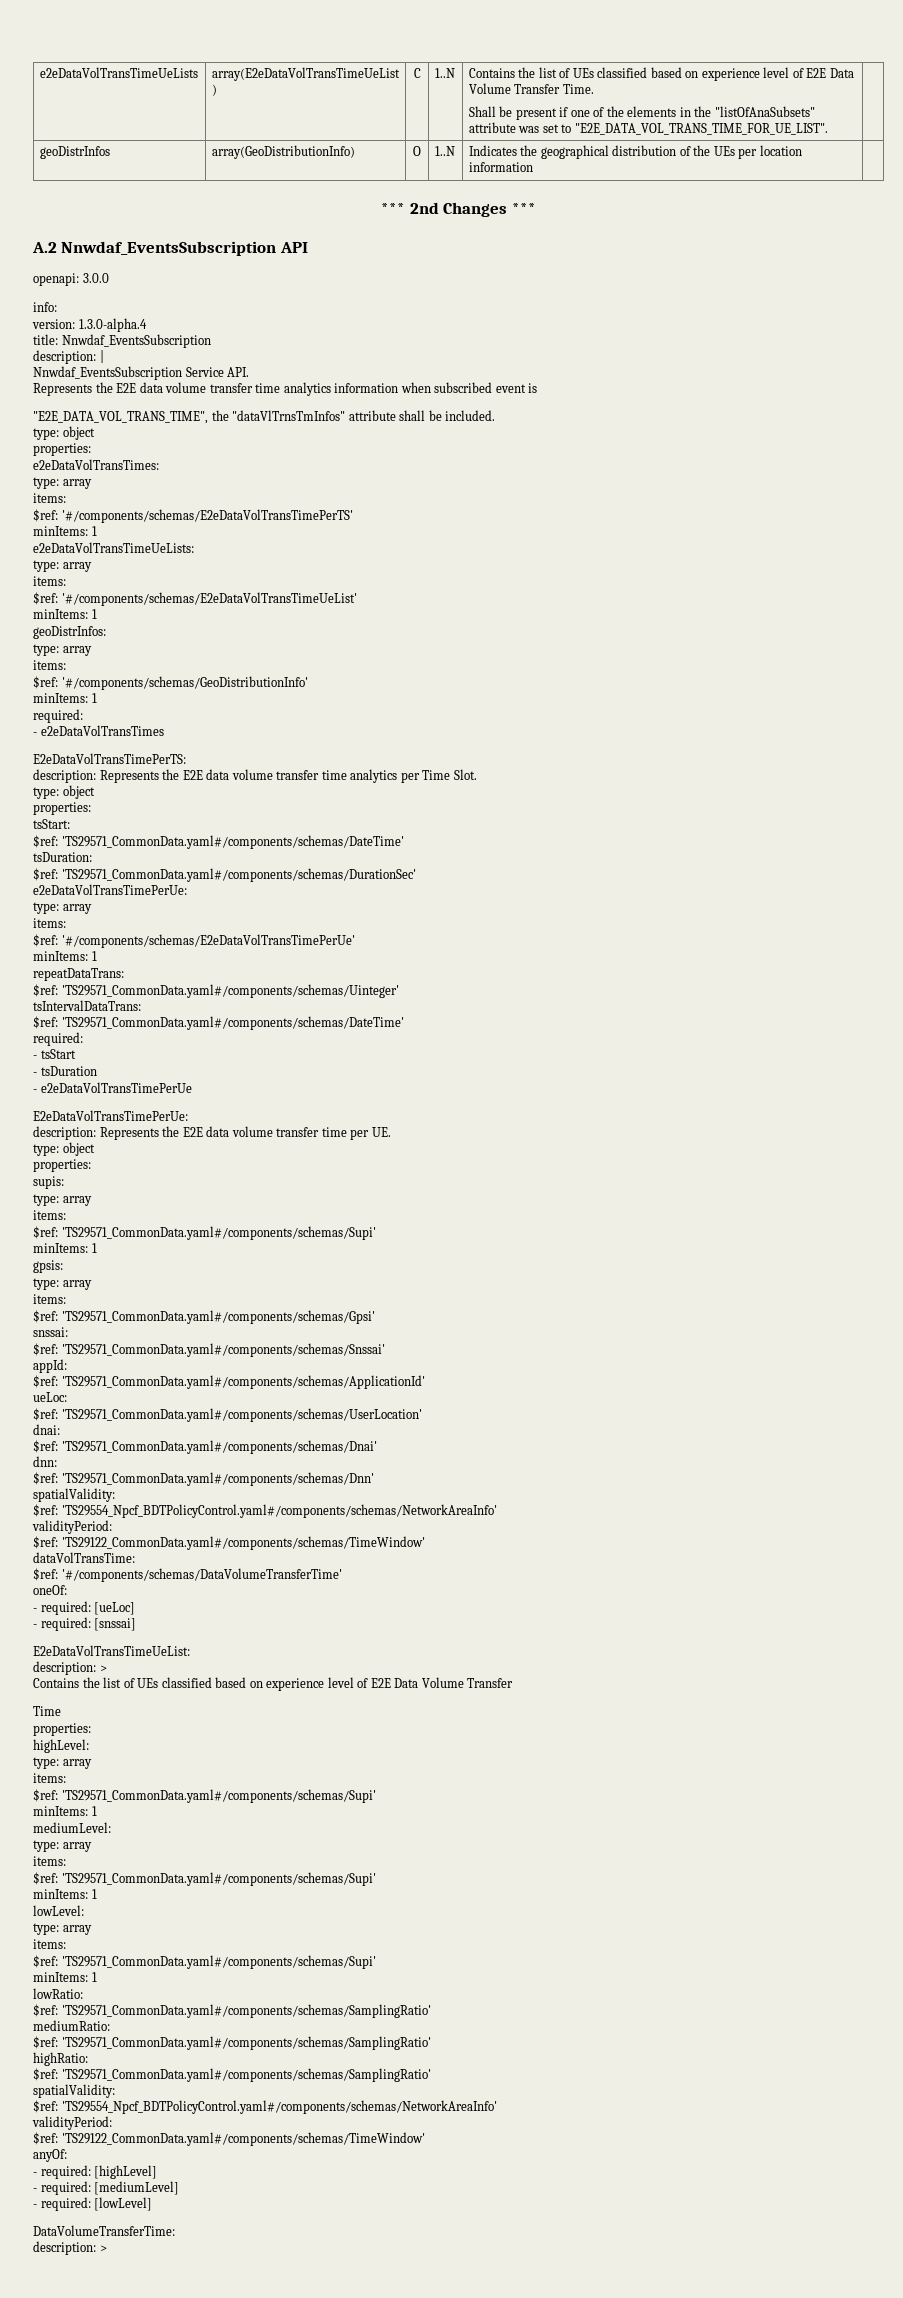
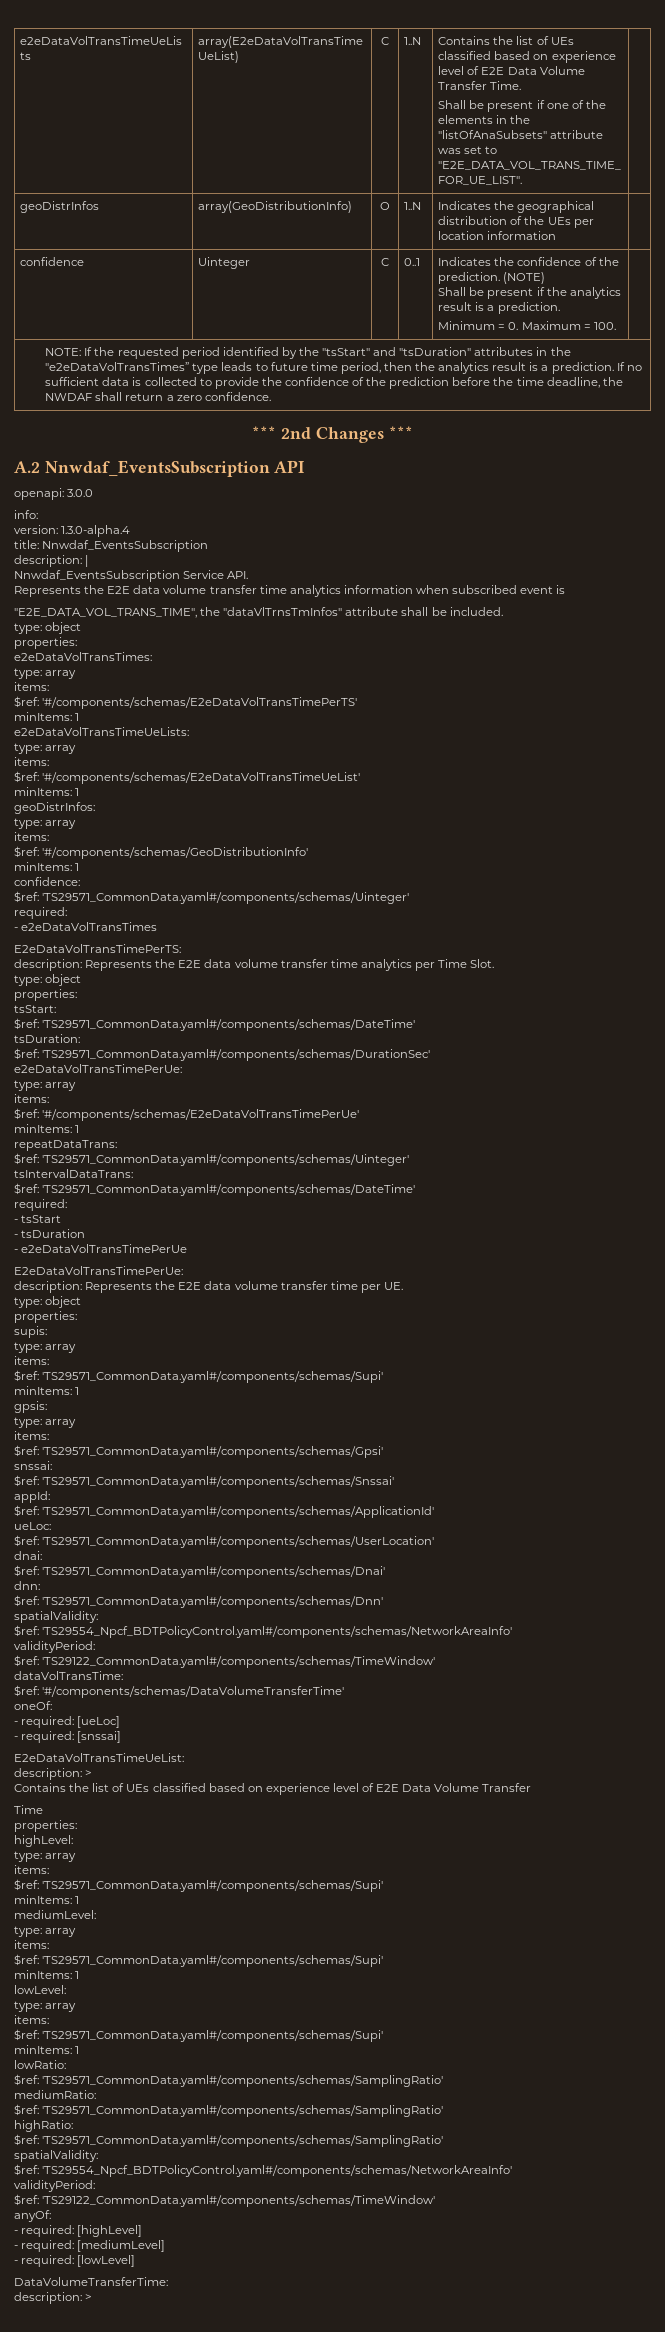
+ confidence | Uinteger | C | 0..1 | Indicates the confidence of the prediction. (NOTE)
+ Shall be present if the analytics result is a prediction.
+ Minimum = 0. Maximum = 100. |
+ NOTE: If the requested period identified by the "tsStart" and "tsDuration" attributes in the "e2eDataVolTransTimes” type leads to future time period, then the analytics result is a prediction. If no sufficient data is collected to provide the confidence of the prediction before the time deadline, the NWDAF shall return a zero confidence.
+ confidence:
+ $ref: 'TS29571_CommonData.yaml#/components/schemas/Uinteger'

